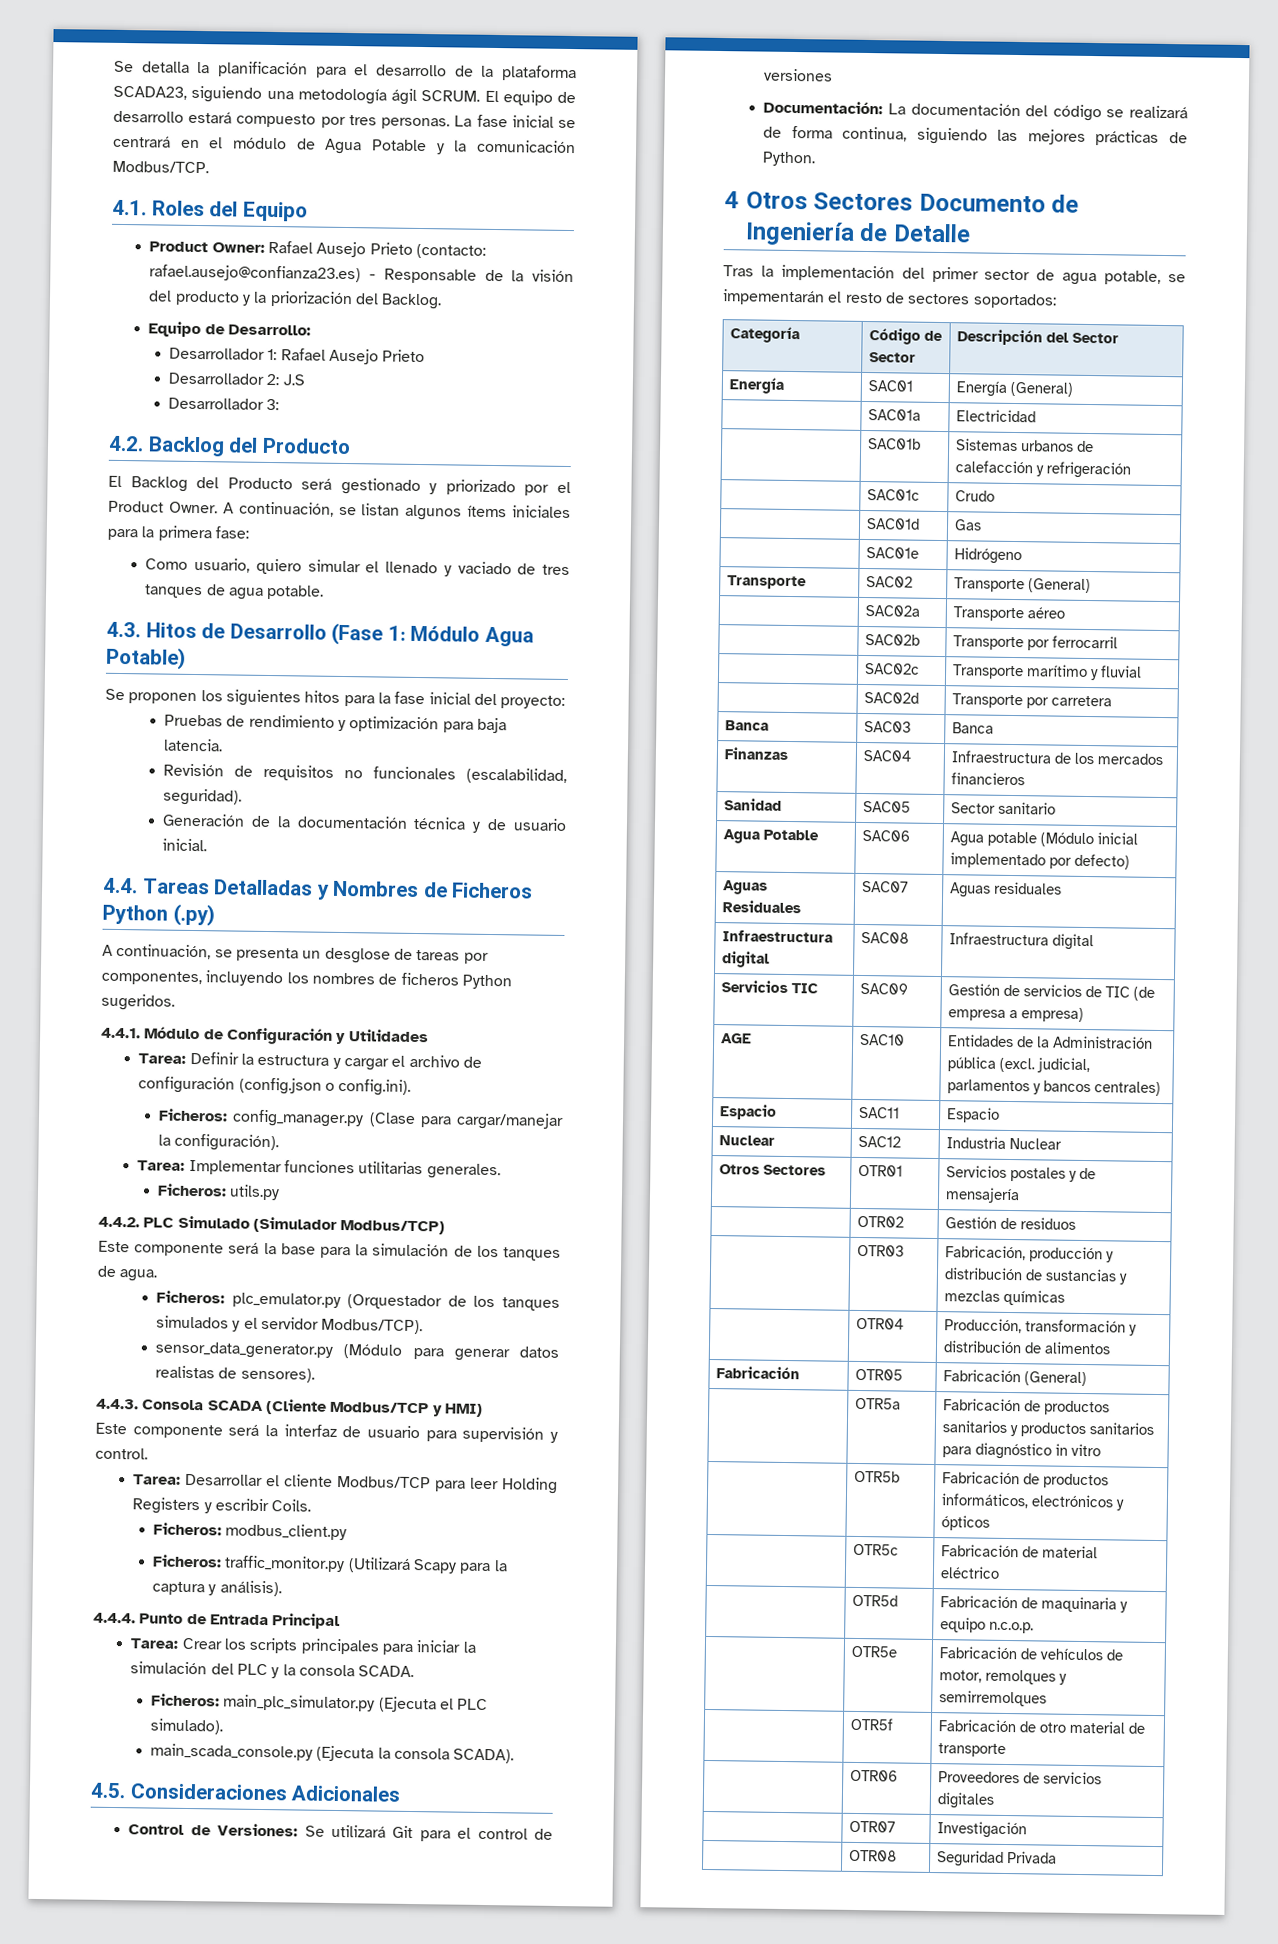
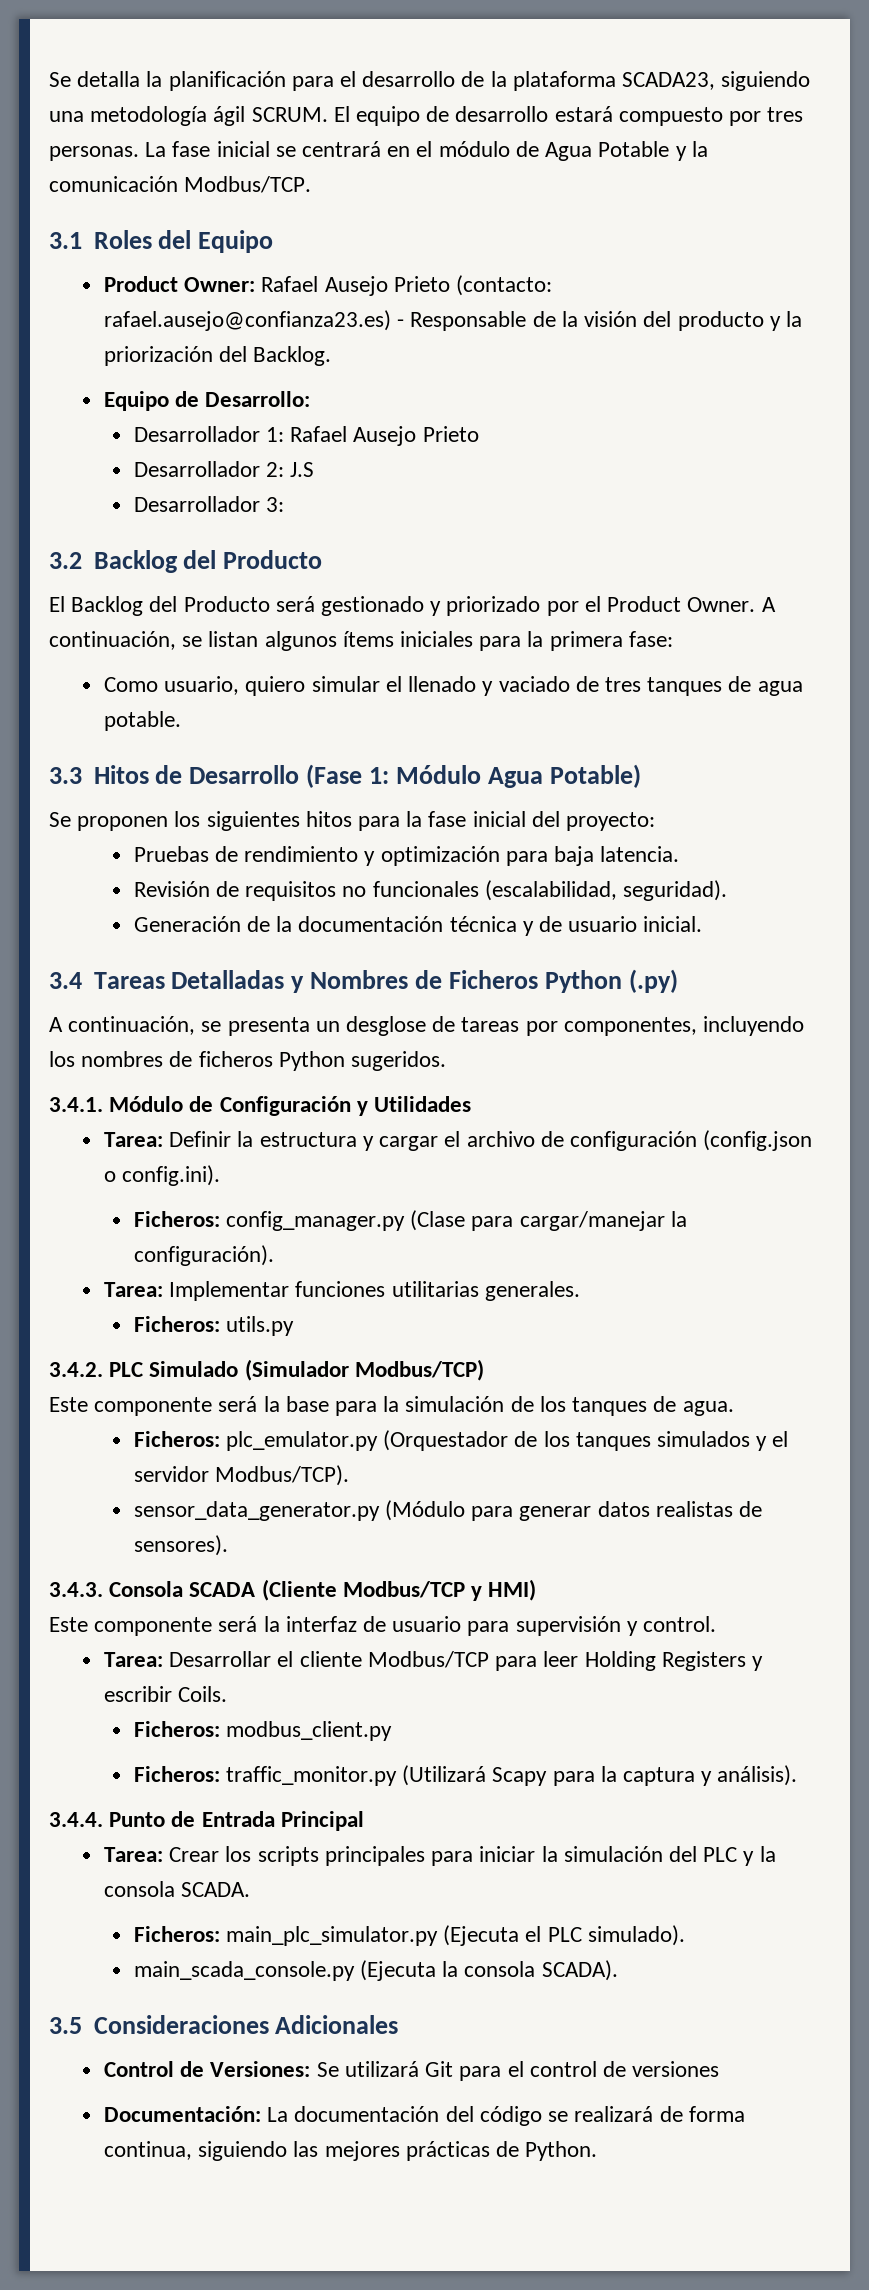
- 4.1. Roles del Equipo
+ 3.1 Roles del Equipo
- 4.2. Backlog del Producto
+ 3.2 Backlog del Producto
- 4.3. Hitos de Desarrollo (Fase 1: Módulo Agua Potable)
+ 3.3 Hitos de Desarrollo (Fase 1: Módulo Agua Potable)
- 4.4. Tareas Detalladas y Nombres de Ficheros Python (.py)
+ 3.4 Tareas Detalladas y Nombres de Ficheros Python (.py)
- 4.4.1. Módulo de Configuración y Utilidades
+ 3.4.1. Módulo de Configuración y Utilidades
- 4.4.2. PLC Simulado (Simulador Modbus/TCP)
+ 3.4.2. PLC Simulado (Simulador Modbus/TCP)
- 4.4.3. Consola SCADA (Cliente Modbus/TCP y HMI)
+ 3.4.3. Consola SCADA (Cliente Modbus/TCP y HMI)
- 4.4.4. Punto de Entrada Principal
+ 3.4.4. Punto de Entrada Principal
- 4.5. Consideraciones Adicionales
+ 3.5 Consideraciones Adicionales
- 4 Otros Sectores Documento de Ingeniería de Detalle
- Tras la implementación del primer sector de agua potable, se impementarán el resto de sectores soportados:
- Categoría | Código de Sector | Descripción del Sector
- Energía | SAC01 | Energía (General)
- | SAC01a | Electricidad
- | SAC01b | Sistemas urbanos de calefacción y refrigeración
- | SAC01c | Crudo
- | SAC01d | Gas
- | SAC01e | Hidrógeno
- Transporte | SAC02 | Transporte (General)
- | SAC02a | Transporte aéreo
- | SAC02b | Transporte por ferrocarril
- | SAC02c | Transporte marítimo y fluvial
- | SAC02d | Transporte por carretera
- Banca | SAC03 | Banca
- Finanzas | SAC04 | Infraestructura de los mercados financieros
- Sanidad | SAC05 | Sector sanitario
- Agua Potable | SAC06 | Agua potable (Módulo inicial implementado por defecto)
- Aguas Residuales | SAC07 | Aguas residuales
- Infraestructura digital | SAC08 | Infraestructura digital
- Servicios TIC | SAC09 | Gestión de servicios de TIC (de empresa a empresa)
- AGE | SAC10 | Entidades de la Administración pública (excl. judicial, parlamentos y bancos centrales)
- Espacio | SAC11 | Espacio
- Nuclear | SAC12 | Industria Nuclear
- Otros Sectores | OTR01 | Servicios postales y de mensajería
- | OTR02 | Gestión de residuos
- | OTR03 | Fabricación, producción y distribución de sustancias y mezclas químicas
- | OTR04 | Producción, transformación y distribución de alimentos
- Fabricación | OTR05 | Fabricación (General)
- | OTR5a | Fabricación de productos sanitarios y productos sanitarios para diagnóstico in vitro
- | OTR5b | Fabricación de productos informáticos, electrónicos y ópticos
- | OTR5c | Fabricación de material eléctrico
- | OTR5d | Fabricación de maquinaria y equipo n.c.o.p.
- | OTR5e | Fabricación de vehículos de motor, remolques y semirremolques
- | OTR5f | Fabricación de otro material de transporte
- | OTR06 | Proveedores de servicios digitales
- | OTR07 | Investigación
- | OTR08 | Seguridad Privada

